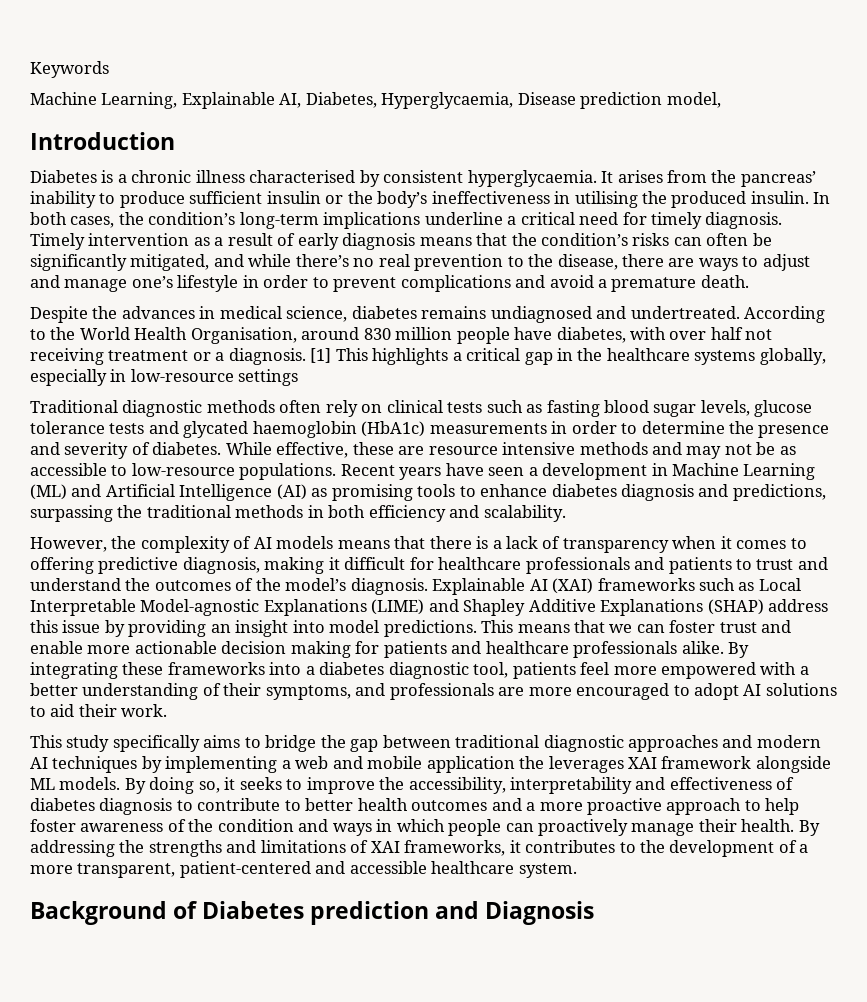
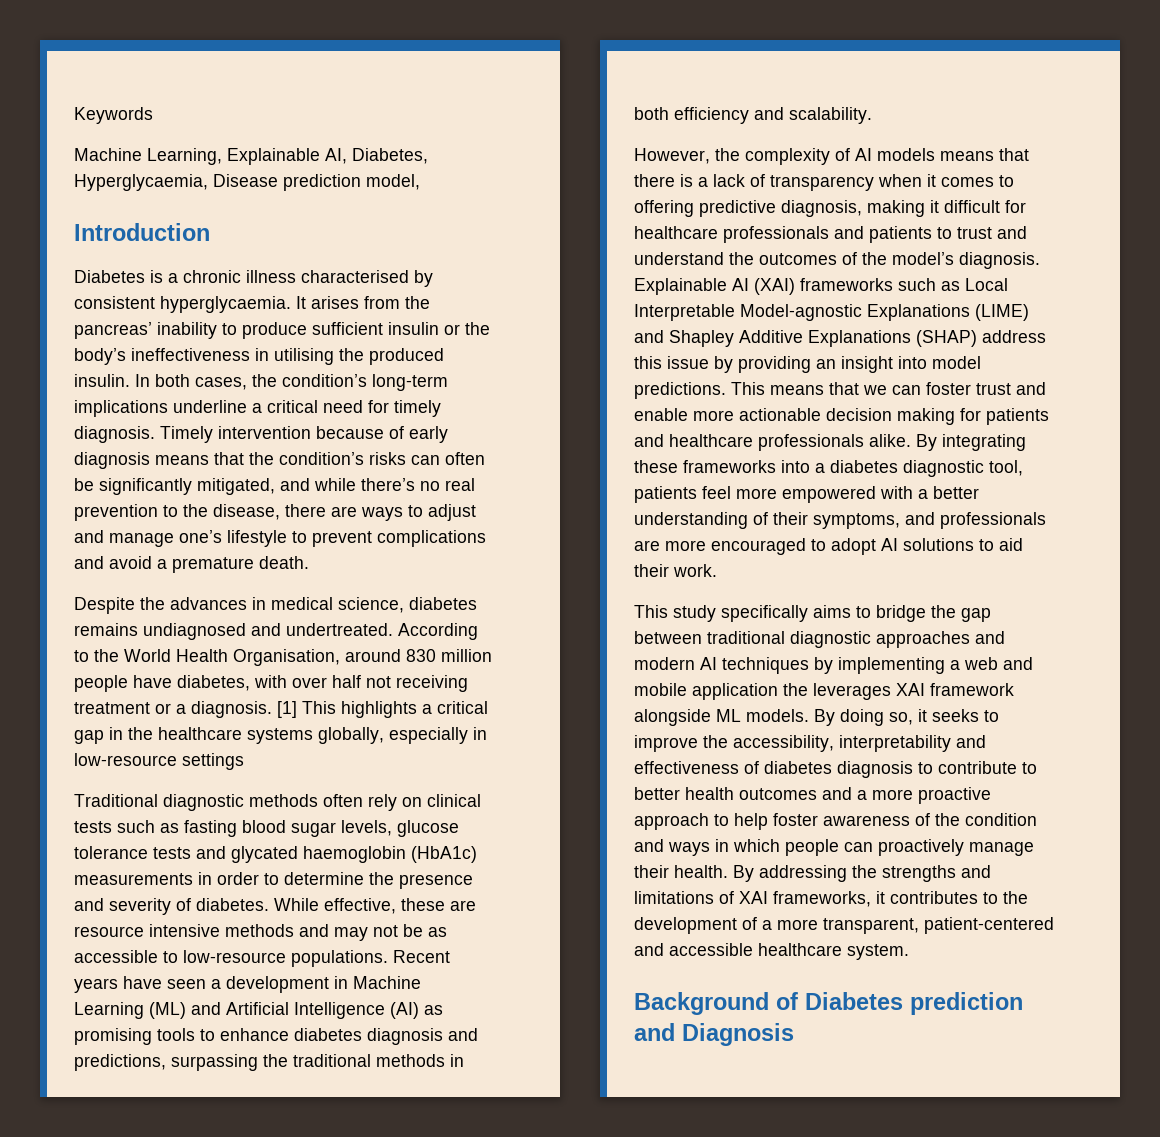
- Timely intervention as a result of early diagnosis means that the condition’s risks can often be significantly mitigated, and while there’s no real prevention to the disease, there are ways to adjust and manage one’s lifestyle in order to prevent complications and avoid a premature death.
+ Timely intervention because of early diagnosis means that the condition’s risks can often be significantly mitigated, and while there’s no real prevention to the disease, there are ways to adjust and manage one’s lifestyle to prevent complications and avoid a premature death.

